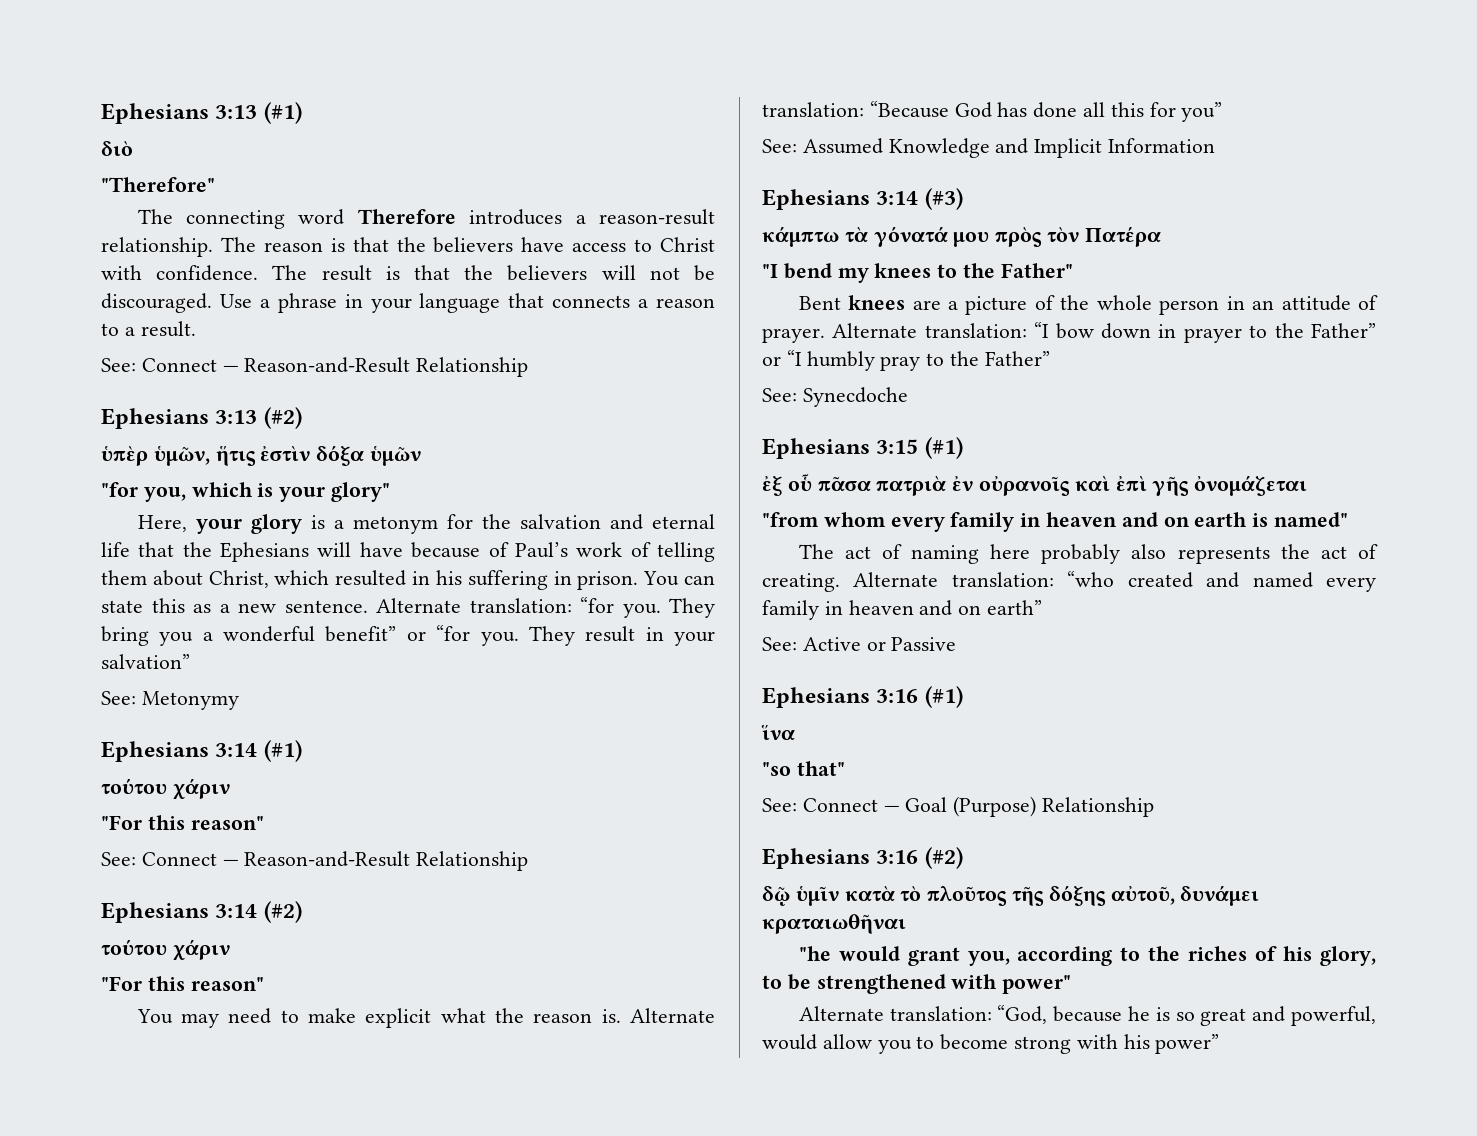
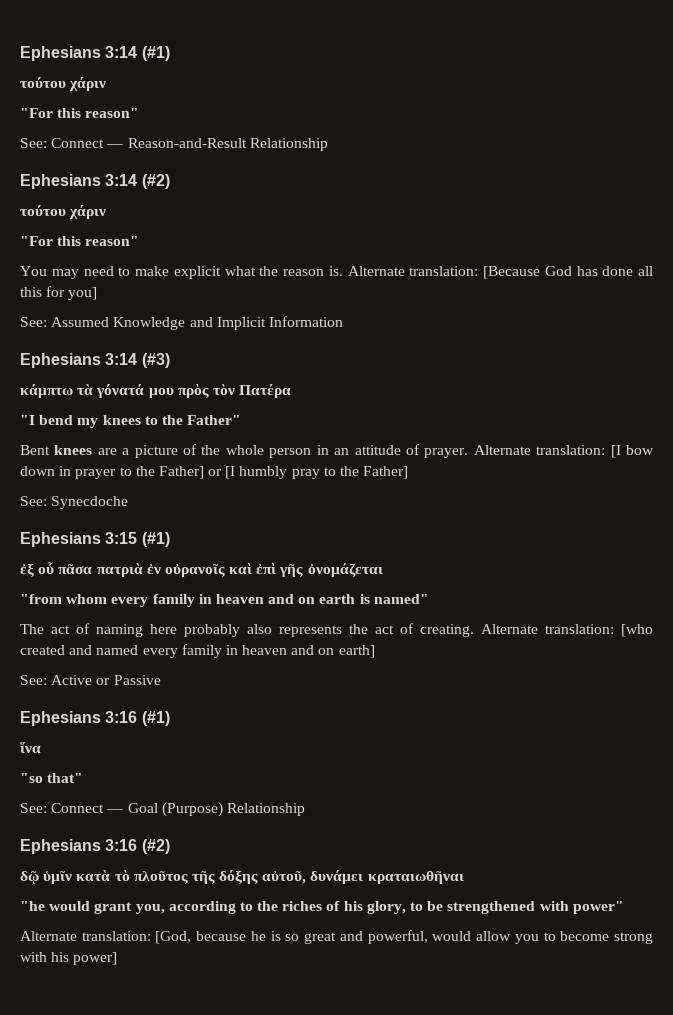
- Ephesians 3:13 (#1)
- διὸ
- "Therefore"
- The connecting word Therefore introduces a reason-result relationship. The reason is that the believers have access to Christ with confidence. The result is that the believers will not be discouraged. Use a phrase in your language that connects a reason to a result.
- See: Connect — Reason-and-Result Relationship
- Ephesians 3:13 (#2)
- ὑπὲρ ὑμῶν, ἥτις ἐστὶν δόξα ὑμῶν
- "for you, which is your glory"
- Here, your glory is a metonym for the salvation and eternal life that the Ephesians will have because of Paul’s work of telling them about Christ, which resulted in his suffering in prison. You can state this as a new sentence. Alternate translation: “for you. They bring you a wonderful benefit” or “for you. They result in your salvation”
- See: Metonymy
- Alternate translation: “Because God has done all this for you”
+ Alternate translation: [Because God has done all this for you]
- Alternate translation: “I bow down in prayer to the Father” or “I humbly pray to the Father”
+ Alternate translation: [I bow down in prayer to the Father] or [I humbly pray to the Father]
- Alternate translation: “who created and named every family in heaven and on earth”
+ Alternate translation: [who created and named every family in heaven and on earth]
- Alternate translation: “God, because he is so great and powerful, would allow you to become strong with his power”
+ Alternate translation: [God, because he is so great and powerful, would allow you to become strong with his power]

